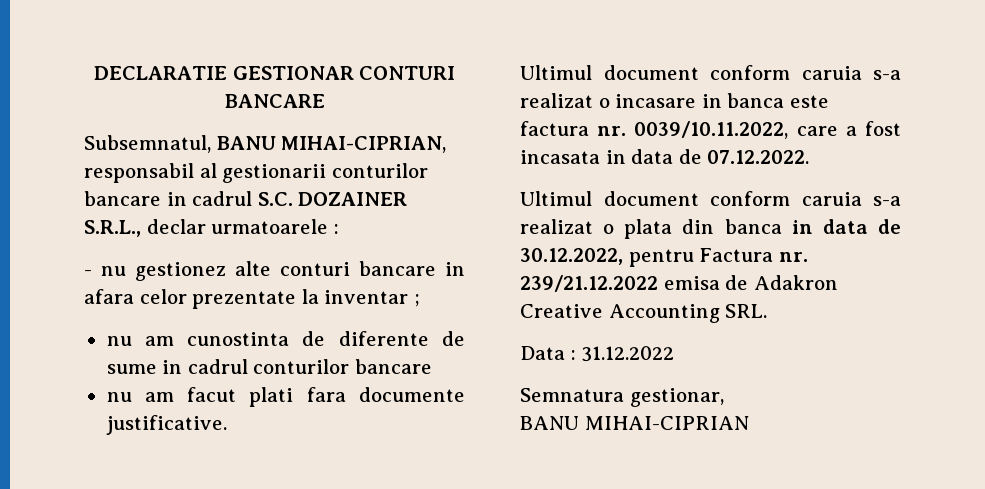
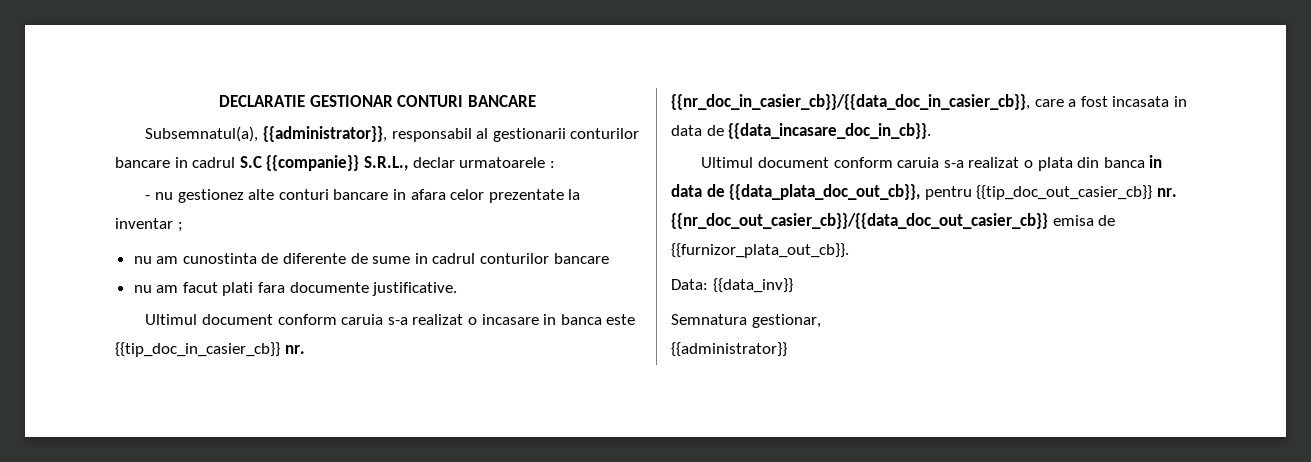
- Subsemnatul, BANU MIHAI-CIPRIAN, responsabil al gestionarii conturilor bancare in cadrul S.C. DOZAINER S.R.L., declar urmatoarele :
+ Subsemnatul(a), {{administrator}}, responsabil al gestionarii conturilor bancare in cadrul S.C {{companie}} S.R.L., declar urmatoarele :
- Ultimul document conform caruia s-a realizat o incasare in banca este factura nr. 0039/10.11.2022, care a fost incasata in data de 07.12.2022.
+ Ultimul document conform caruia s-a realizat o incasare in banca este {{tip_doc_in_casier_cb}} nr. {{nr_doc_in_casier_cb}}/{{data_doc_in_casier_cb}}, care a fost incasata in data de {{data_incasare_doc_in_cb}}.
- Ultimul document conform caruia s-a realizat o plata din banca in data de 30.12.2022, pentru Factura nr. 239/21.12.2022 emisa de Adakron Creative Accounting SRL.
- Data : 31.12.2022
+ Ultimul document conform caruia s-a realizat o plata din banca in data de {{data_plata_doc_out_cb}}, pentru {{tip_doc_out_casier_cb}} nr. {{nr_doc_out_casier_cb}}/{{data_doc_out_casier_cb}} emisa de {{furnizor_plata_out_cb}}.
+ Data: {{data_inv}}
- BANU MIHAI-CIPRIAN
+ {{administrator}}

